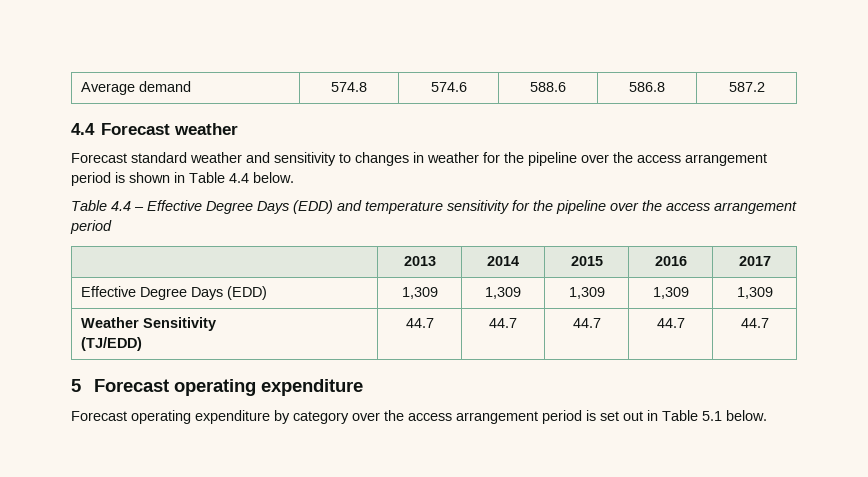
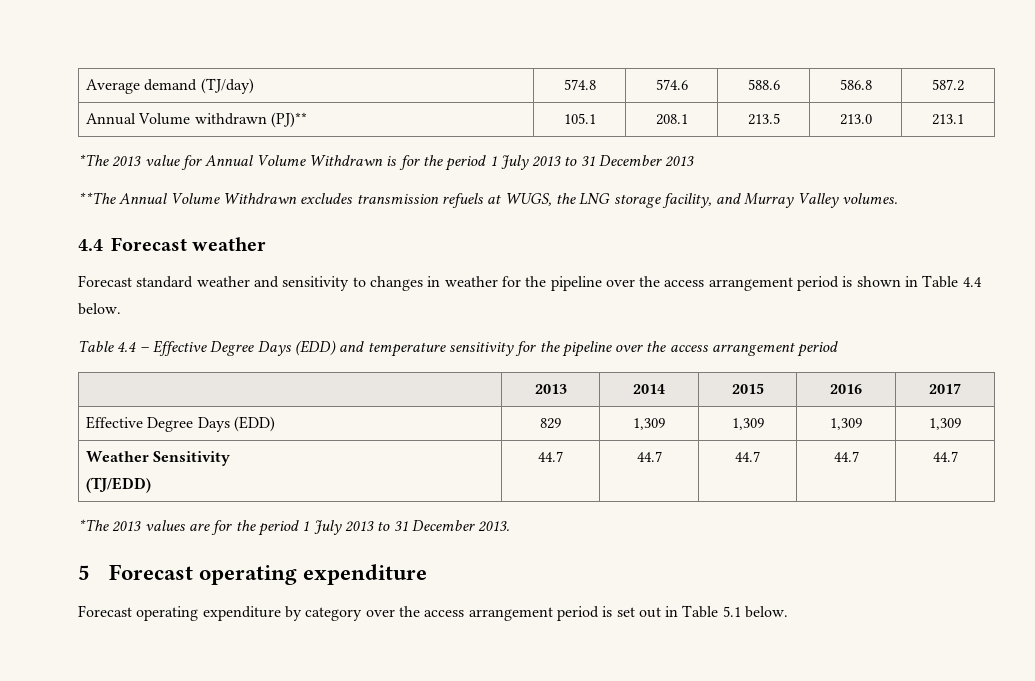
- Average demand | 574.8 | 574.6 | 588.6 | 586.8 | 587.2
+ Average demand (TJ/day) | 574.8 | 574.6 | 588.6 | 586.8 | 587.2
+ Annual Volume withdrawn (PJ)** | 105.1 | 208.1 | 213.5 | 213.0 | 213.1
+ *The 2013 value for Annual Volume Withdrawn is for the period 1 July 2013 to 31 December 2013
+ **The Annual Volume Withdrawn excludes transmission refuels at WUGS, the LNG storage facility, and Murray Valley volumes.
- Effective Degree Days (EDD) | 1,309 | 1,309 | 1,309 | 1,309 | 1,309
+ Effective Degree Days (EDD) | 829 | 1,309 | 1,309 | 1,309 | 1,309
+ *The 2013 values are for the period 1 July 2013 to 31 December 2013.

